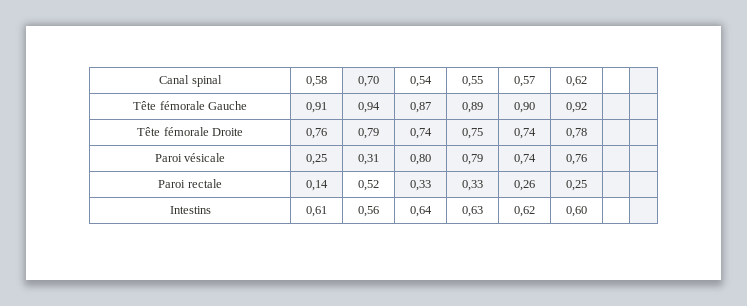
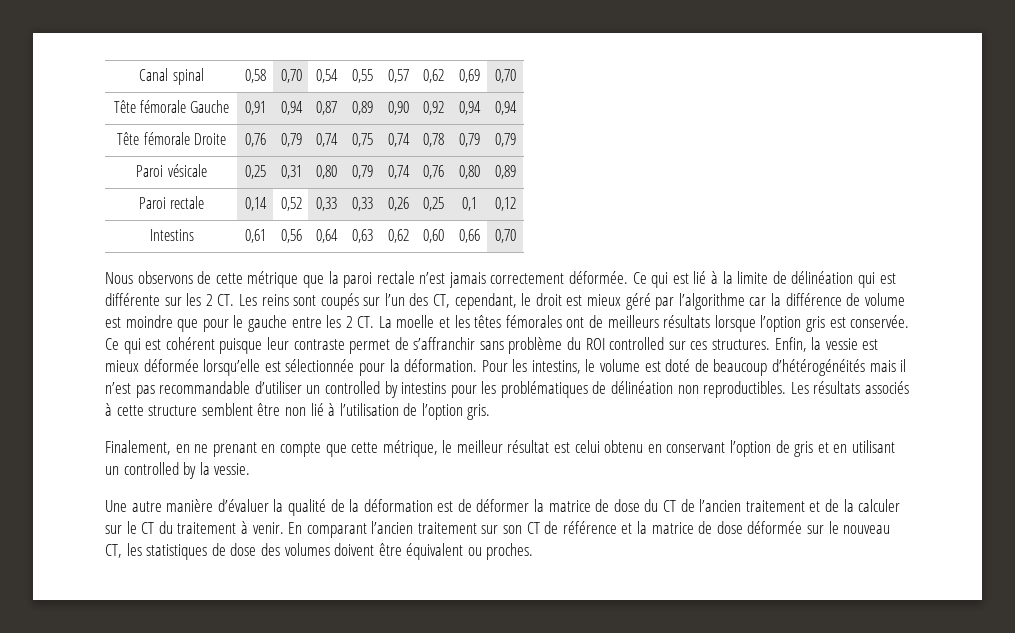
- Canal spinal | 0,58 | 0,70 | 0,54 | 0,55 | 0,57 | 0,62 | |
+ Canal spinal | 0,58 | 0,70 | 0,54 | 0,55 | 0,57 | 0,62 | 0,69 | 0,70
- Tête fémorale Gauche | 0,91 | 0,94 | 0,87 | 0,89 | 0,90 | 0,92 | |
+ Tête fémorale Gauche | 0,91 | 0,94 | 0,87 | 0,89 | 0,90 | 0,92 | 0,94 | 0,94
- Tête fémorale Droite | 0,76 | 0,79 | 0,74 | 0,75 | 0,74 | 0,78 | |
+ Tête fémorale Droite | 0,76 | 0,79 | 0,74 | 0,75 | 0,74 | 0,78 | 0,79 | 0,79
- Paroi vésicale | 0,25 | 0,31 | 0,80 | 0,79 | 0,74 | 0,76 | |
+ Paroi vésicale | 0,25 | 0,31 | 0,80 | 0,79 | 0,74 | 0,76 | 0,80 | 0,89
- Paroi rectale | 0,14 | 0,52 | 0,33 | 0,33 | 0,26 | 0,25 | |
+ Paroi rectale | 0,14 | 0,52 | 0,33 | 0,33 | 0,26 | 0,25 | 0,1 | 0,12
- Intestins | 0,61 | 0,56 | 0,64 | 0,63 | 0,62 | 0,60 | |
+ Intestins | 0,61 | 0,56 | 0,64 | 0,63 | 0,62 | 0,60 | 0,66 | 0,70
+ Nous observons de cette métrique que la paroi rectale n’est jamais correctement déformée. Ce qui est lié à la limite de délinéation qui est différente sur les 2 CT. Les reins sont coupés sur l’un des CT, cependant, le droit est mieux géré par l’algorithme car la différence de volume est moindre que pour le gauche entre les 2 CT. La moelle et les têtes fémorales ont de meilleurs résultats lorsque l’option gris est conservée. Ce qui est cohérent puisque leur contraste permet de s’affranchir sans problème du ROI controlled sur ces structures. Enfin, la vessie est mieux déformée lorsqu’elle est sélectionnée pour la déformation. Pour les intestins, le volume est doté de beaucoup d’hétérogénéités mais il n’est pas recommandable d’utiliser un controlled by intestins pour les problématiques de délinéation non reproductibles. Les résultats associés à cette structure semblent être non lié à l’utilisation de l’option gris.
+ Finalement, en ne prenant en compte que cette métrique, le meilleur résultat est celui obtenu en conservant l’option de gris et en utilisant un controlled by la vessie.
+ Une autre manière d’évaluer la qualité de la déformation est de déformer la matrice de dose du CT de l’ancien traitement et de la calculer sur le CT du traitement à venir. En comparant l’ancien traitement sur son CT de référence et la matrice de dose déformée sur le nouveau CT, les statistiques de dose des volumes doivent être équivalent ou proches.

